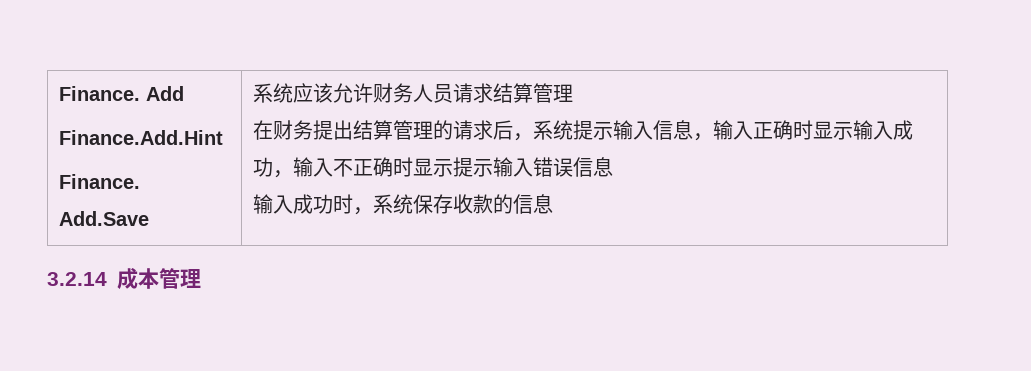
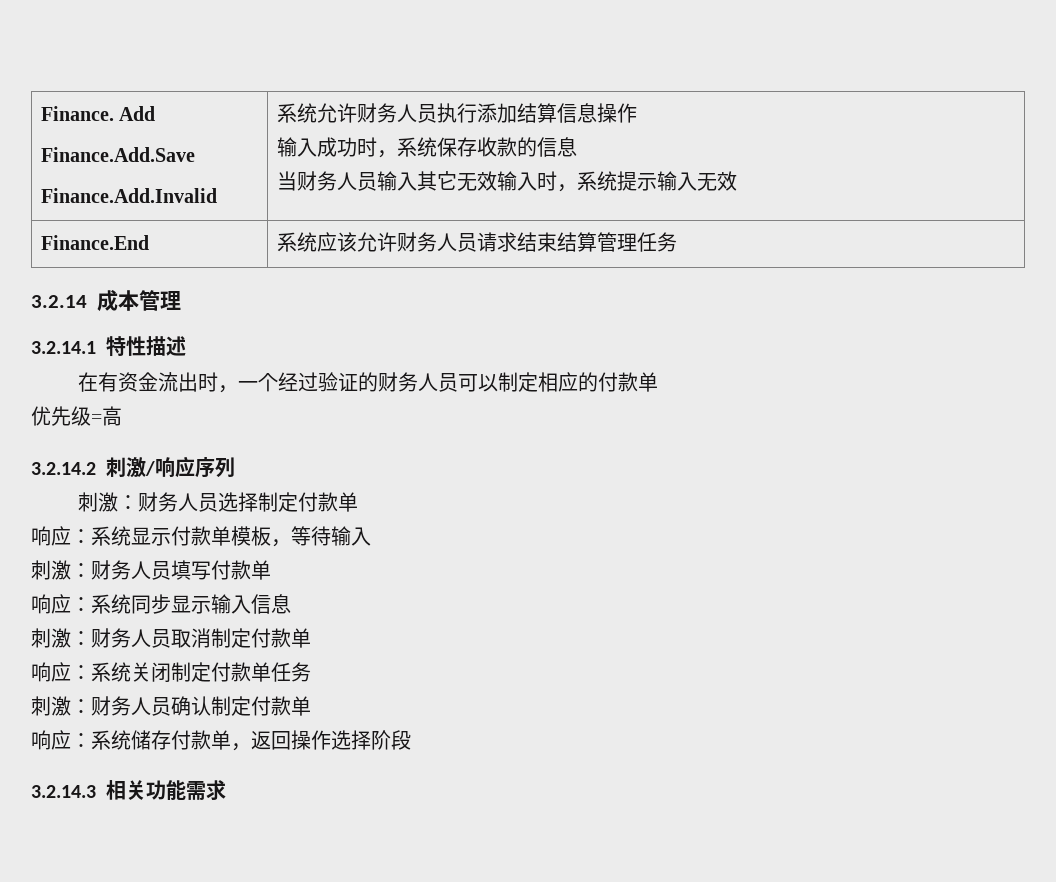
- Finance.Add.Hint
- Finance. Add.Save | 系统应该允许财务人员请求结算管理
- 在财务提出结算管理的请求后，系统提示输入信息，输入正确时显示输入成功，输入不正确时显示提示输入错误信息
+ Finance.Add.Save
+ Finance.Add.Invalid | 系统允许财务人员执行添加结算信息操作
+ 当财务人员输入其它无效输入时，系统提示输入无效
+ Finance.End | 系统应该允许财务人员请求结束结算管理任务
  3.2.14成本管理
+ 3.2.14.1特性描述
+ 在有资金流出时，一个经过验证的财务人员可以制定相应的付款单
+ 优先级=高
+ 3.2.14.2刺激/响应序列
+ 刺激：财务人员选择制定付款单
+ 响应：系统显示付款单模板，等待输入
+ 刺激：财务人员填写付款单
+ 响应：系统同步显示输入信息
+ 刺激：财务人员取消制定付款单
+ 响应：系统关闭制定付款单任务
+ 刺激：财务人员确认制定付款单
+ 响应：系统储存付款单，返回操作选择阶段
+ 3.2.14.3相关功能需求

